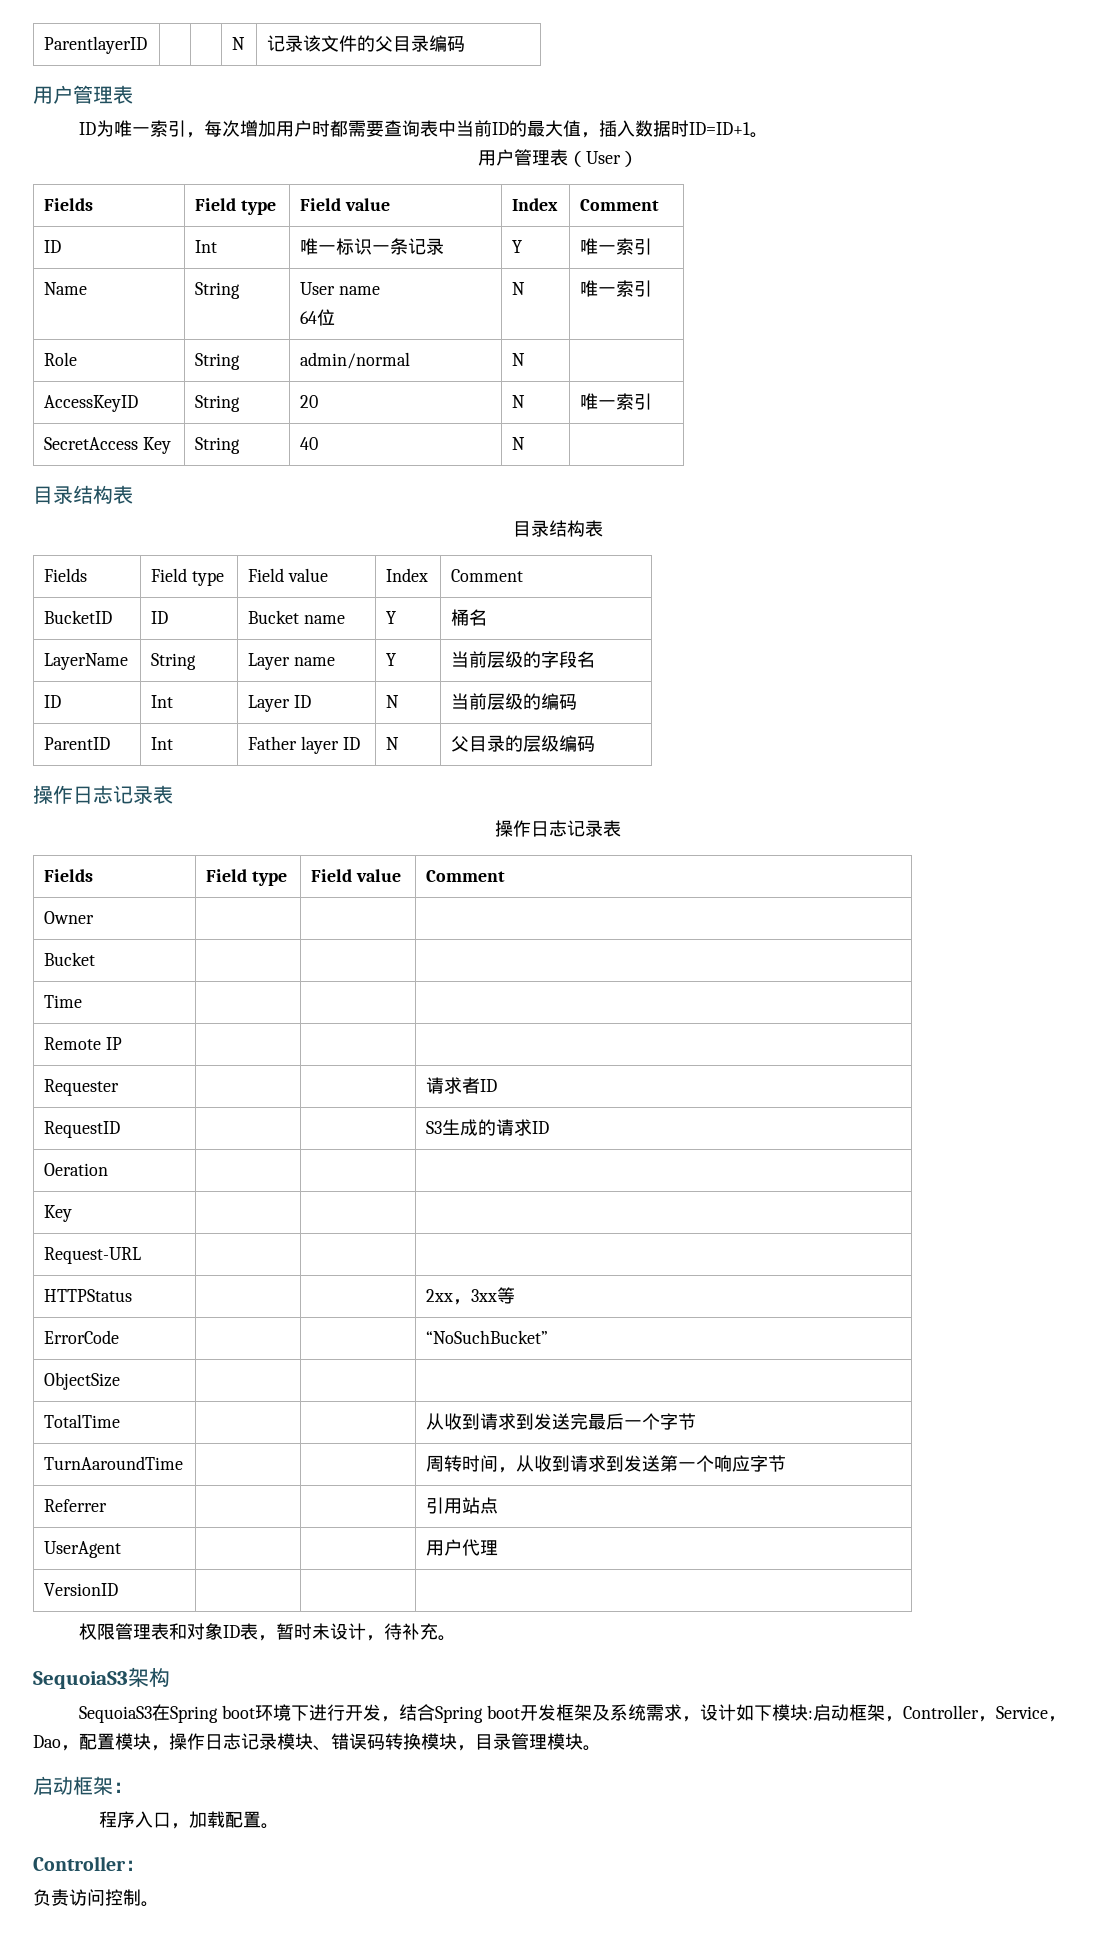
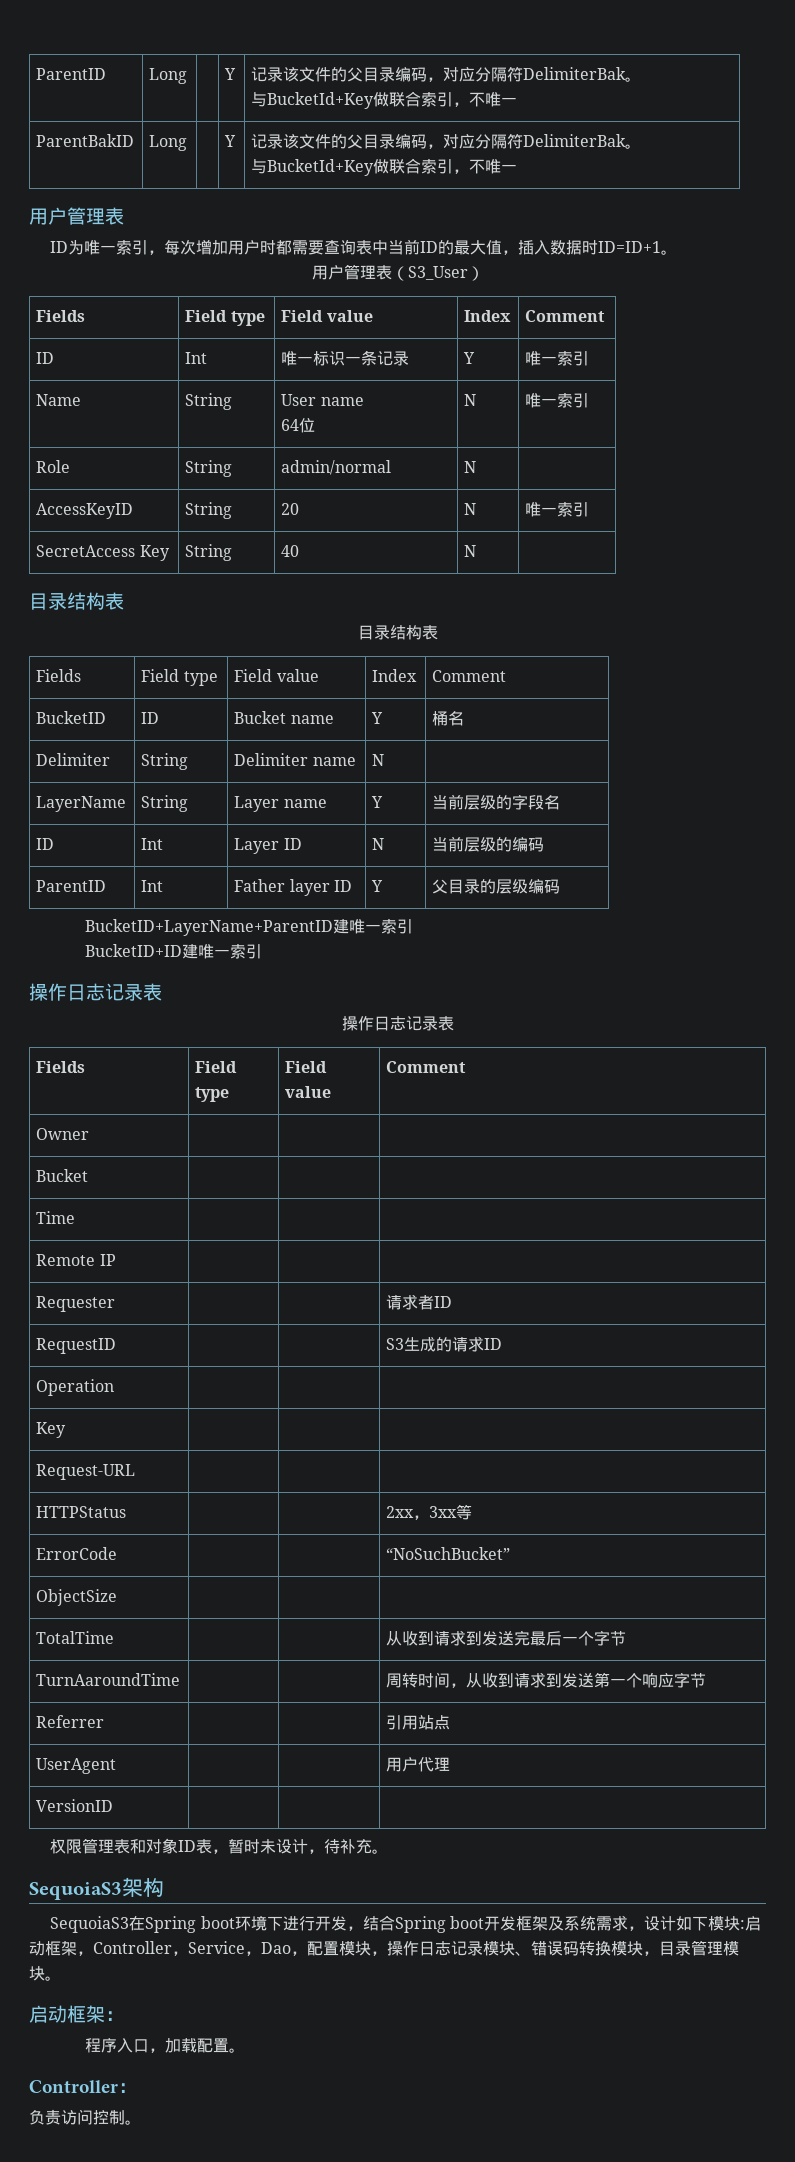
- ParentlayerID | | | N | 记录该文件的父目录编码
+ ParentID | Long | | Y | 记录该文件的父目录编码，对应分隔符DelimiterBak。
+ 与BucketId+Key做联合索引，不唯一
+ ParentBakID | Long | | Y | 记录该文件的父目录编码，对应分隔符DelimiterBak。
+ 与BucketId+Key做联合索引，不唯一
- 用户管理表（User）
+ 用户管理表（S3_User）
+ Delimiter | String | Delimiter name | N |
- ParentID | Int | Father layer ID | N | 父目录的层级编码
+ ParentID | Int | Father layer ID | Y | 父目录的层级编码
+ BucketID+LayerName+ParentID建唯一索引
+ BucketID+ID建唯一索引
- Oeration | | |
+ Operation | | |

